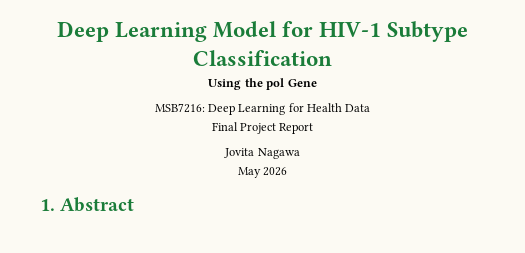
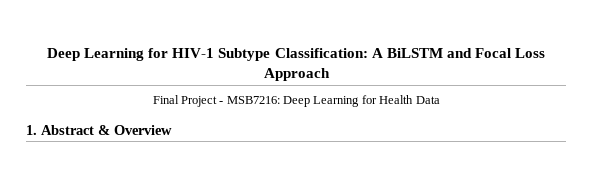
- Deep Learning Model for HIV-1 Subtype Classification
- Using the pol Gene
- MSB7216: Deep Learning for Health Data
+ Deep Learning for HIV-1 Subtype Classification: A BiLSTM and Focal Loss Approach
+ Final Project - MSB7216: Deep Learning for Health Data
- Final Project Report
- Jovita Nagawa
- May 2026
- 1. Abstract
+ 1. Abstract & Overview

